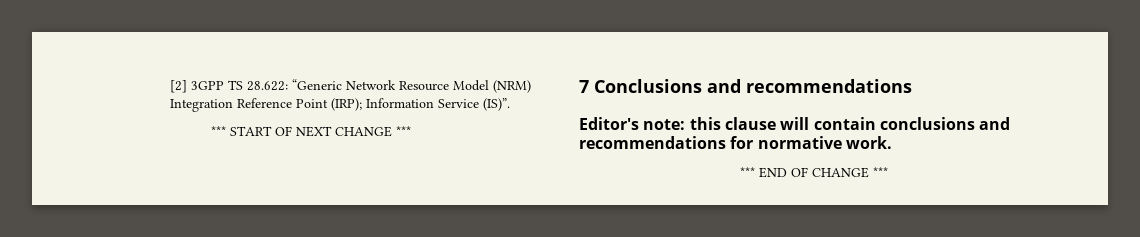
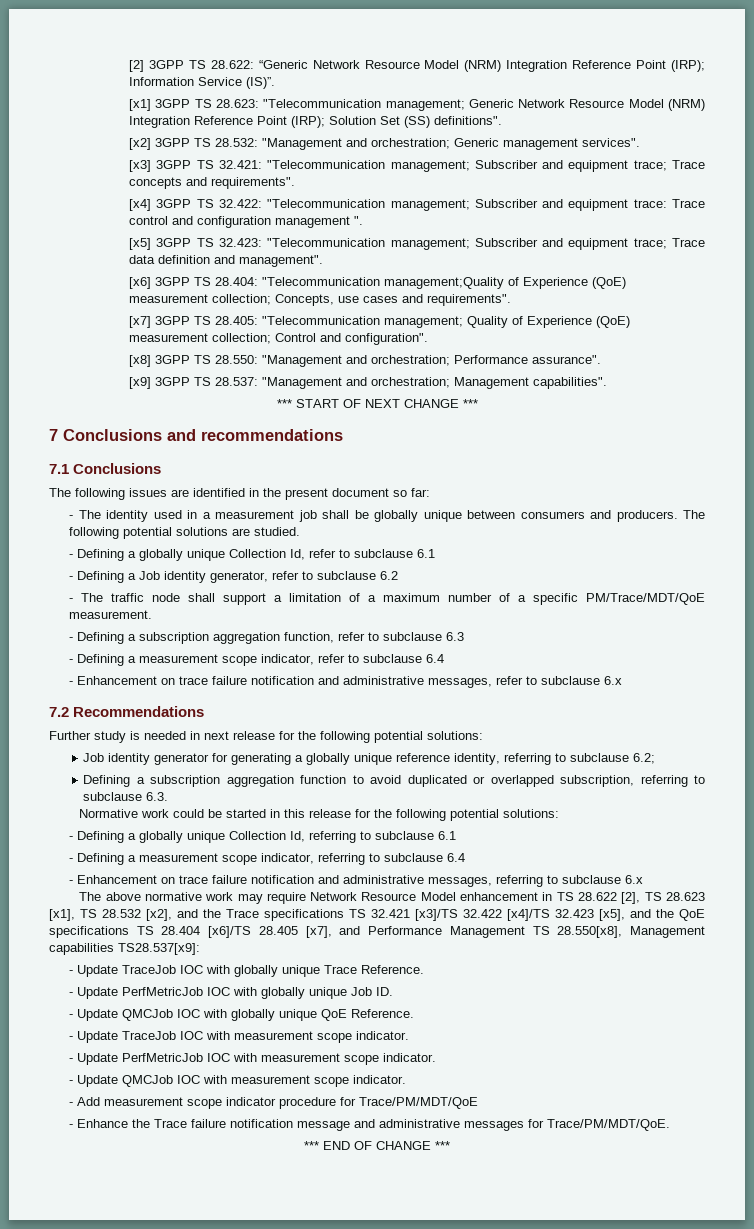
+ [x1] 3GPP TS 28.623: "Telecommunication management; Generic Network Resource Model (NRM) Integration Reference Point (IRP); Solution Set (SS) definitions".
+ [x2] 3GPP TS 28.532: "Management and orchestration; Generic management services".
+ [x3] 3GPP TS 32.421: "Telecommunication management; Subscriber and equipment trace; Trace concepts and requirements".
+ [x4] 3GPP TS 32.422: "Telecommunication management; Subscriber and equipment trace: Trace control and configuration management ".
+ [x5] 3GPP TS 32.423: "Telecommunication management; Subscriber and equipment trace; Trace data definition and management".
+ [x6] 3GPP TS 28.404: "Telecommunication management;Quality of Experience (QoE) measurement collection; Concepts, use cases and requirements".
+ [x7] 3GPP TS 28.405: "Telecommunication management; Quality of Experience (QoE) measurement collection; Control and configuration".
+ [x8] 3GPP TS 28.550: "Management and orchestration; Performance assurance".
+ [x9] 3GPP TS 28.537: "Management and orchestration; Management capabilities".
- Editor's note: this clause will contain conclusions and recommendations for normative work.
+ 7.1 Conclusions
+ The following issues are identified in the present document so far:
+ - The identity used in a measurement job shall be globally unique between consumers and producers. The following potential solutions are studied.
+ - Defining a globally unique Collection Id, refer to subclause 6.1
+ - Defining a Job identity generator, refer to subclause 6.2
+ - The traffic node shall support a limitation of a maximum number of a specific PM/Trace/MDT/QoE measurement.
+ - Defining a subscription aggregation function, refer to subclause 6.3
+ - Defining a measurement scope indicator, refer to subclause 6.4
+ - Enhancement on trace failure notification and administrative messages, refer to subclause 6.x
+ 7.2 Recommendations
+ Further study is needed in next release for the following potential solutions:
+ Job identity generator for generating a globally unique reference identity, referring to subclause 6.2;
+ Defining a subscription aggregation function to avoid duplicated or overlapped subscription, referring to subclause 6.3.
+ Normative work could be started in this release for the following potential solutions:
+ - Defining a globally unique Collection Id, referring to subclause 6.1
+ - Defining a measurement scope indicator, referring to subclause 6.4
+ - Enhancement on trace failure notification and administrative messages, referring to subclause 6.x
+ The above normative work may require Network Resource Model enhancement in TS 28.622 [2], TS 28.623 [x1], TS 28.532 [x2], and the Trace specifications TS 32.421 [x3]/TS 32.422 [x4]/TS 32.423 [x5], and the QoE specifications TS 28.404 [x6]/TS 28.405 [x7], and Performance Management TS 28.550[x8], Management capabilities TS28.537[x9]:
+ - Update TraceJob IOC with globally unique Trace Reference.
+ - Update PerfMetricJob IOC with globally unique Job ID.
+ - Update QMCJob IOC with globally unique QoE Reference.
+ - Update TraceJob IOC with measurement scope indicator.
+ - Update PerfMetricJob IOC with measurement scope indicator.
+ - Update QMCJob IOC with measurement scope indicator.
+ - Add measurement scope indicator procedure for Trace/PM/MDT/QoE
+ - Enhance the Trace failure notification message and administrative messages for Trace/PM/MDT/QoE.

